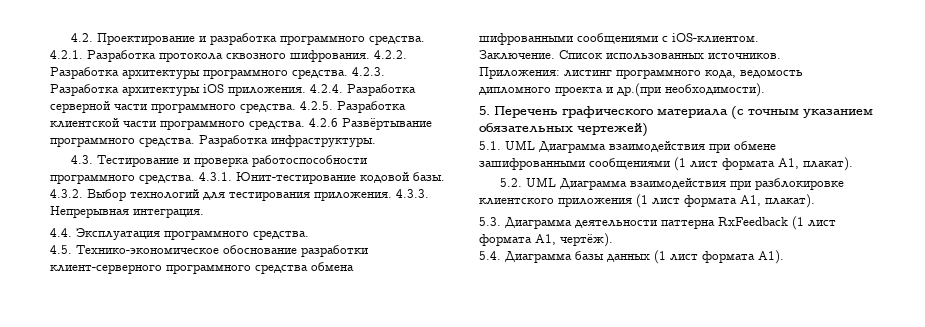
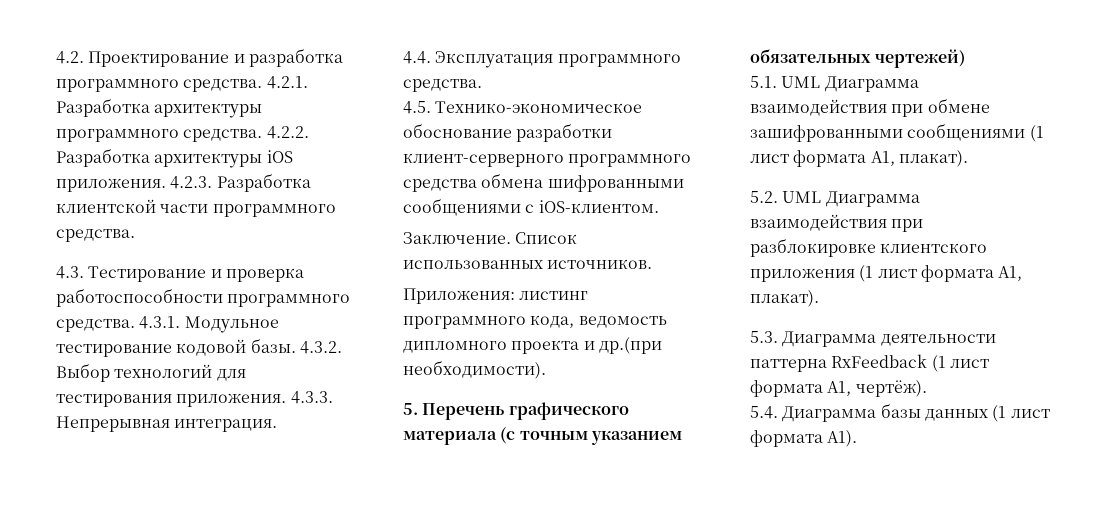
- 4.2.1. Разработка протокола сквозного шифрования. 4.2.2. Разработка архитектуры программного средства.
+ 4.2.1. Разработка архитектуры программного средства.
- 4.2.3. Разработка архитектуры iOS приложения.
+ 4.2.2. Разработка архитектуры iOS приложения.
- 4.2.4. Разработка серверной части программного средства. 4.2.5. Разработка клиентской части программного средства. 4.2.6 Развёртывание программного средства. Разработка инфраструктуры.
+ 4.2.3. Разработка клиентской части программного средства.
- 4.3.1. Юнит-тестирование кодовой базы.
+ 4.3.1. Модульное тестирование кодовой базы.

